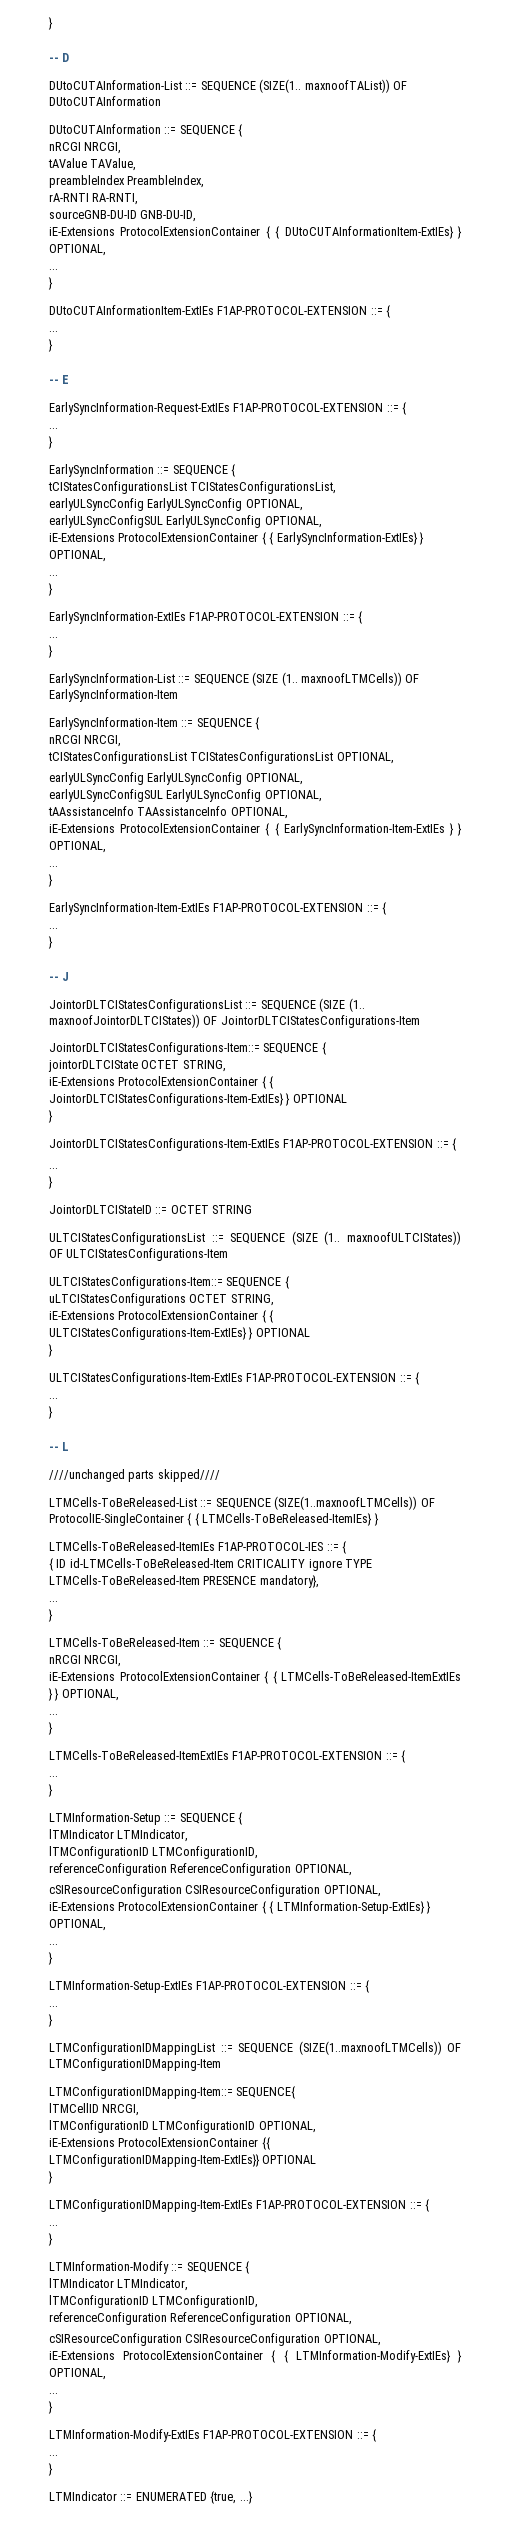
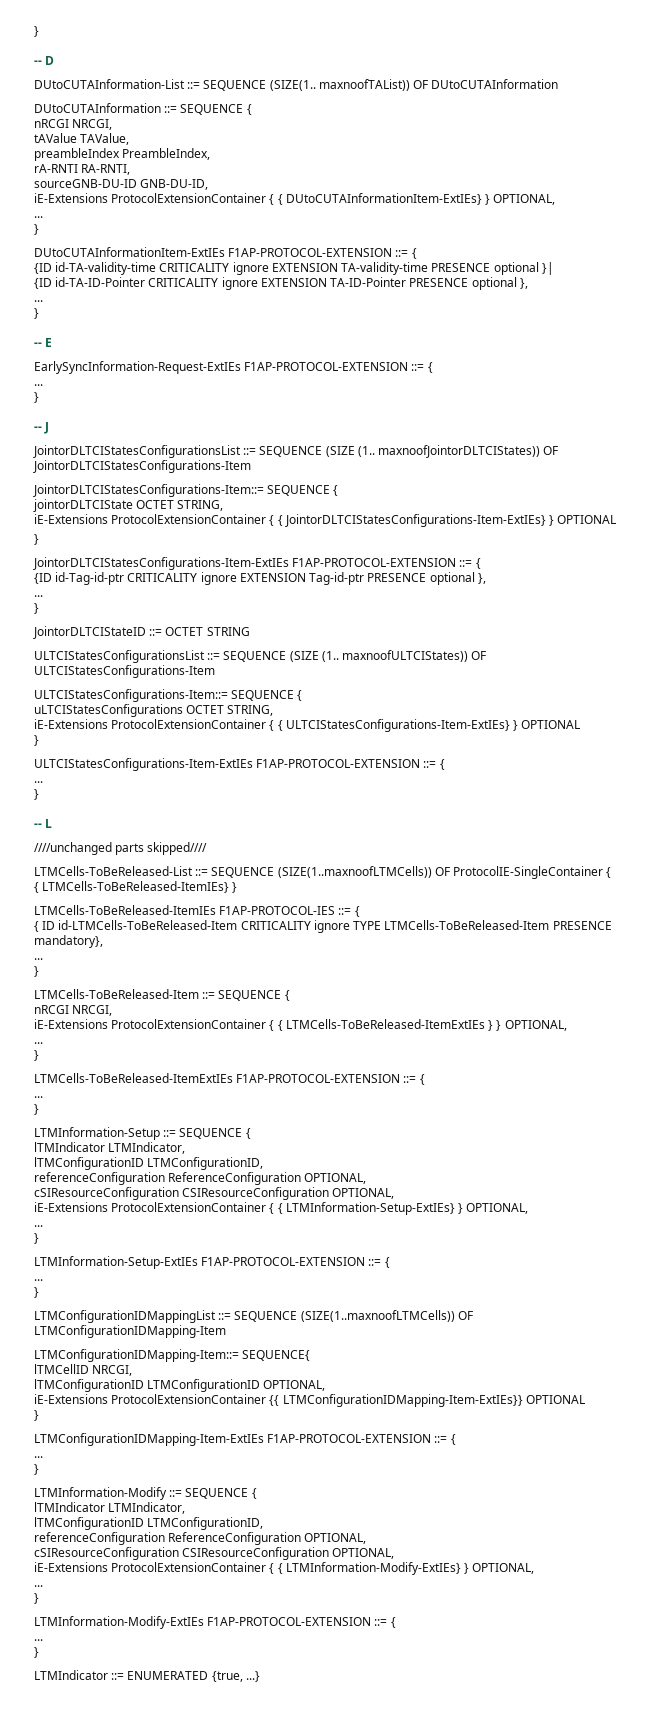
+ {ID id-TA-validity-time CRITICALITY ignore EXTENSION TA-validity-time PRESENCE optional }|
+ {ID id-TA-ID-Pointer CRITICALITY ignore EXTENSION TA-ID-Pointer PRESENCE optional },
- EarlySyncInformation ::= SEQUENCE {
- tCIStatesConfigurationsList TCIStatesConfigurationsList,
- earlyULSyncConfig EarlyULSyncConfig OPTIONAL,
- earlyULSyncConfigSUL EarlyULSyncConfig OPTIONAL,
- iE-Extensions ProtocolExtensionContainer { { EarlySyncInformation-ExtIEs} } OPTIONAL,
- ...
- }
- EarlySyncInformation-ExtIEs F1AP-PROTOCOL-EXTENSION ::= {
- ...
- }
- EarlySyncInformation-List ::= SEQUENCE (SIZE (1.. maxnoofLTMCells)) OF EarlySyncInformation-Item
- EarlySyncInformation-Item ::= SEQUENCE {
- nRCGI NRCGI,
- tCIStatesConfigurationsList TCIStatesConfigurationsList OPTIONAL,
- earlyULSyncConfig EarlyULSyncConfig OPTIONAL,
- earlyULSyncConfigSUL EarlyULSyncConfig OPTIONAL,
- tAAssistanceInfo TAAssistanceInfo OPTIONAL,
- iE-Extensions ProtocolExtensionContainer { { EarlySyncInformation-Item-ExtIEs } } OPTIONAL,
- ...
- }
- EarlySyncInformation-Item-ExtIEs F1AP-PROTOCOL-EXTENSION ::= {
- ...
- }
+ {ID id-Tag-id-ptr CRITICALITY ignore EXTENSION Tag-id-ptr PRESENCE optional },

